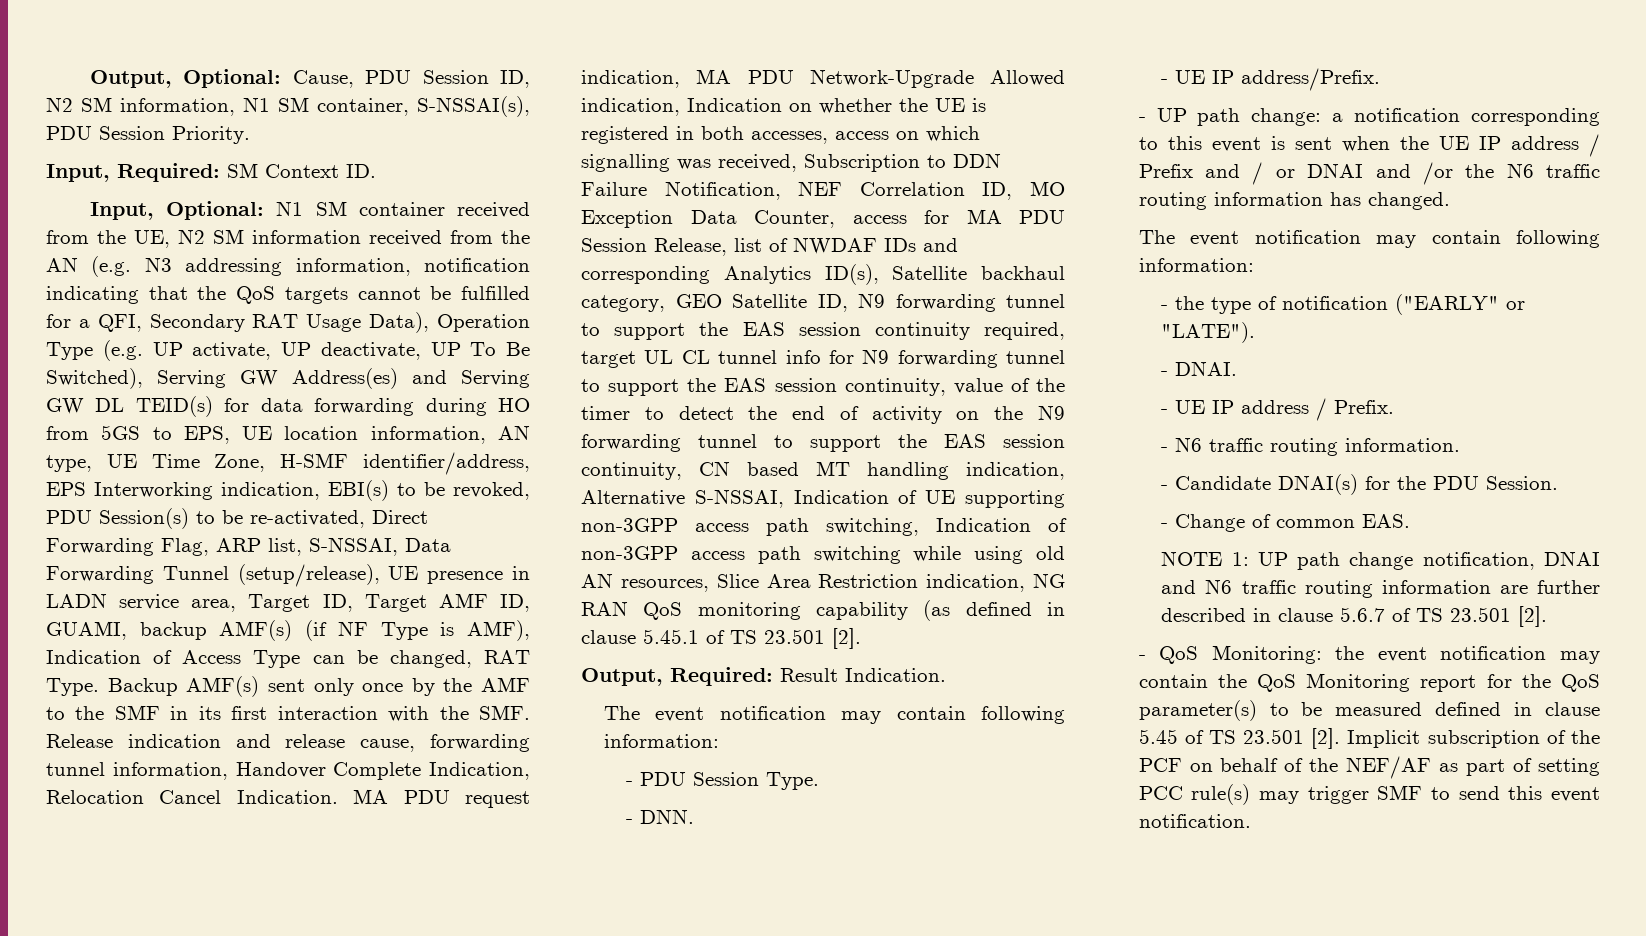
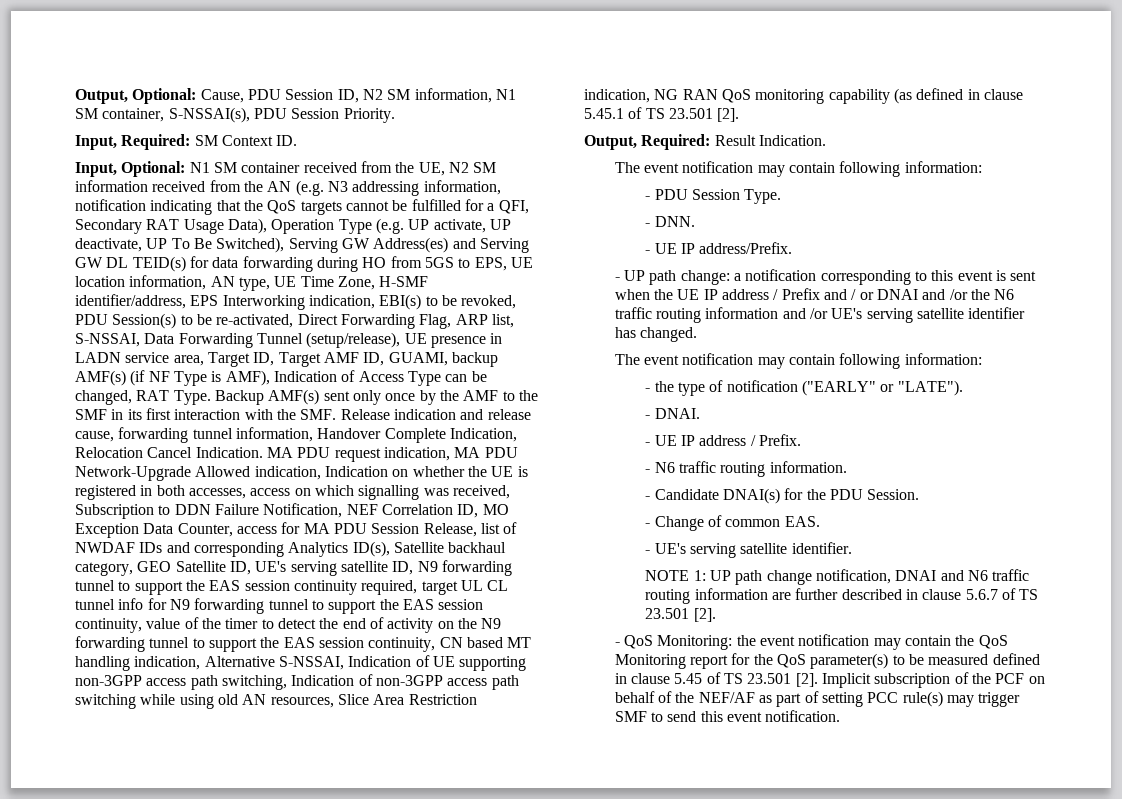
- MA PDU request indication, MA PDU Network-Upgrade Allowed indication, Indication on whether the UE is registered in both accesses, access on which signalling was received, Subscription to DDN Failure Notification, NEF Correlation ID, MO Exception Data Counter, access for MA PDU Session Release, list of NWDAF IDs and corresponding Analytics ID(s), Satellite backhaul category, GEO Satellite ID, N9 forwarding tunnel to support the EAS session continuity required, target UL CL tunnel info for N9 forwarding tunnel to support the EAS session continuity, value of the timer to detect the end of activity on the N9 forwarding tunnel to support the EAS session continuity, CN based MT handling indication, Alternative S-NSSAI, Indication of UE supporting non-3GPP access path switching, Indication of non-3GPP access path switching while using old AN resources, Slice Area Restriction indication, NG RAN QoS monitoring capability (as defined in clause 5.45.1 of TS 23.501 [2].
+ MA PDU request indication, MA PDU Network-Upgrade Allowed indication, Indication on whether the UE is registered in both accesses, access on which signalling was received, Subscription to DDN Failure Notification, NEF Correlation ID, MO Exception Data Counter, access for MA PDU Session Release, list of NWDAF IDs and corresponding Analytics ID(s), Satellite backhaul category, GEO Satellite ID, UE's serving satellite ID, N9 forwarding tunnel to support the EAS session continuity required, target UL CL tunnel info for N9 forwarding tunnel to support the EAS session continuity, value of the timer to detect the end of activity on the N9 forwarding tunnel to support the EAS session continuity, CN based MT handling indication, Alternative S-NSSAI, Indication of UE supporting non-3GPP access path switching, Indication of non-3GPP access path switching while using old AN resources, Slice Area Restriction indication, NG RAN QoS monitoring capability (as defined in clause 5.45.1 of TS 23.501 [2].
- - UP path change: a notification corresponding to this event is sent when the UE IP address / Prefix and / or DNAI and /or the N6 traffic routing information has changed.
+ - UP path change: a notification corresponding to this event is sent when the UE IP address / Prefix and / or DNAI and /or the N6 traffic routing information and /or UE's serving satellite identifier has changed.
+ - UE's serving satellite identifier.

